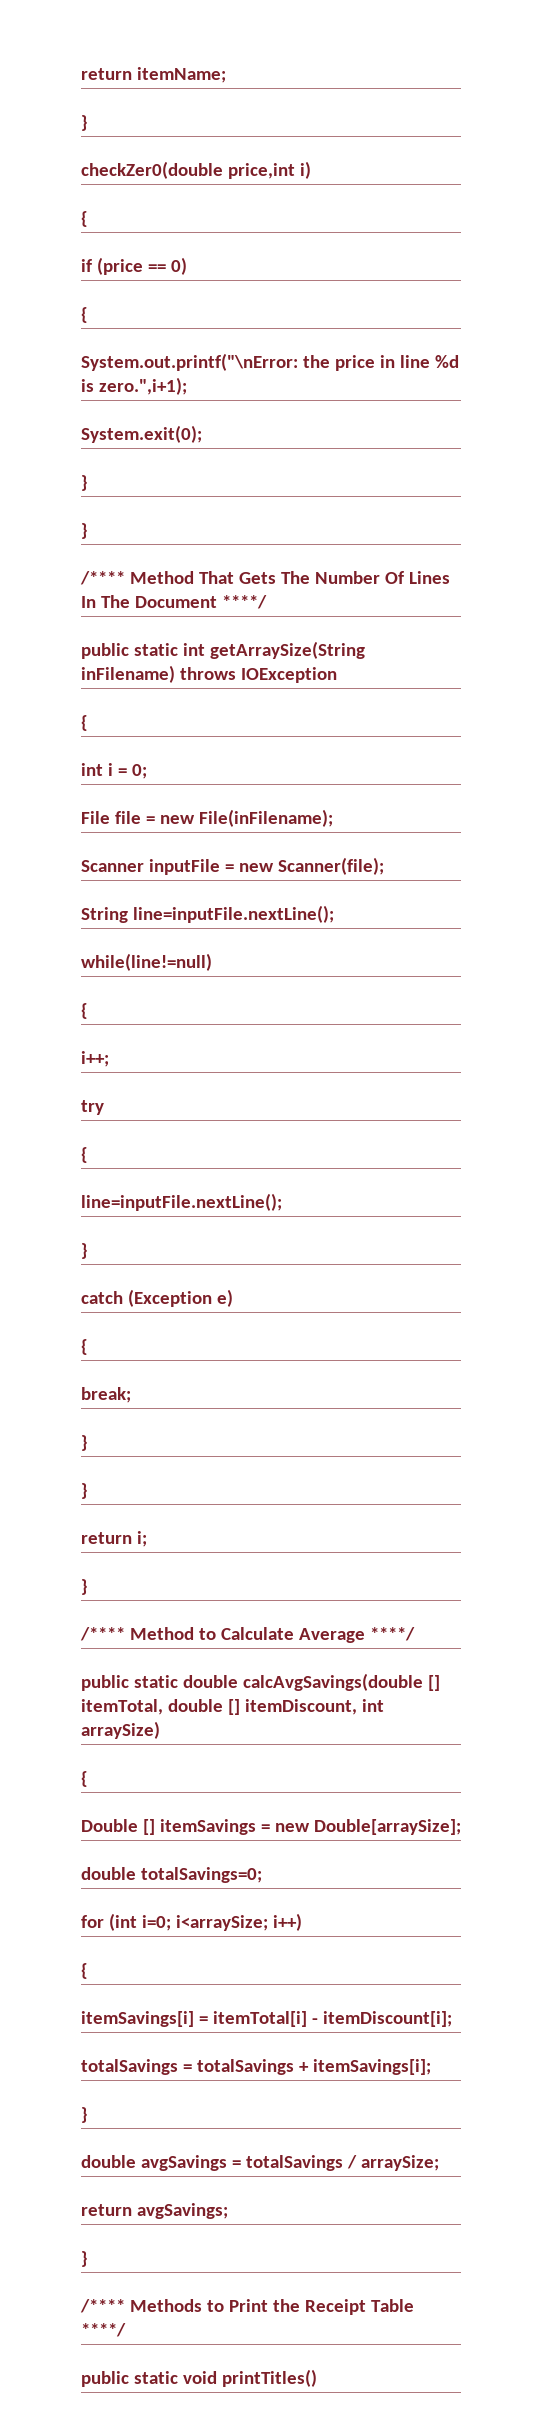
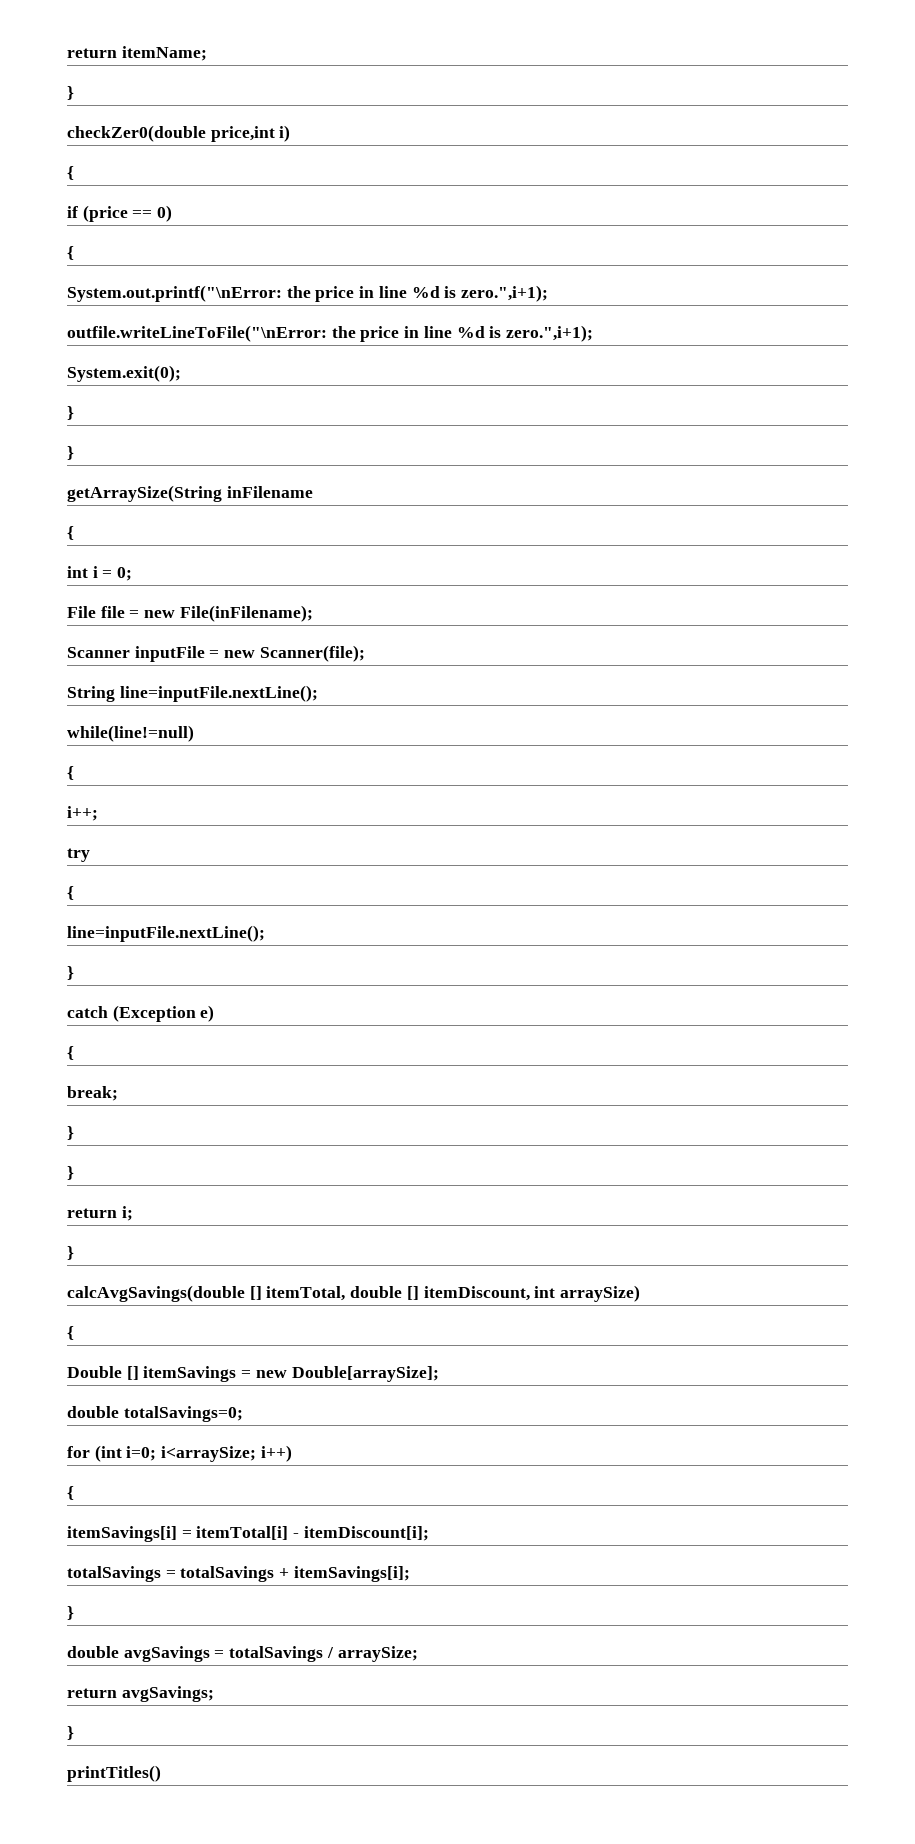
+ outfile.writeLineToFile("\nError: the price in line %d is zero.",i+1);
  System.exit(0);
  }
  }
- /**** Method That Gets The Number Of Lines In The Document ****/
- public static int getArraySize(String inFilename) throws IOException
+ getArraySize(String inFilename
- /**** Method to Calculate Average ****/
- public static double calcAvgSavings(double [] itemTotal, double [] itemDiscount, int arraySize)
+ calcAvgSavings(double [] itemTotal, double [] itemDiscount, int arraySize)
- /**** Methods to Print the Receipt Table ****/
- public static void printTitles()
+ printTitles()

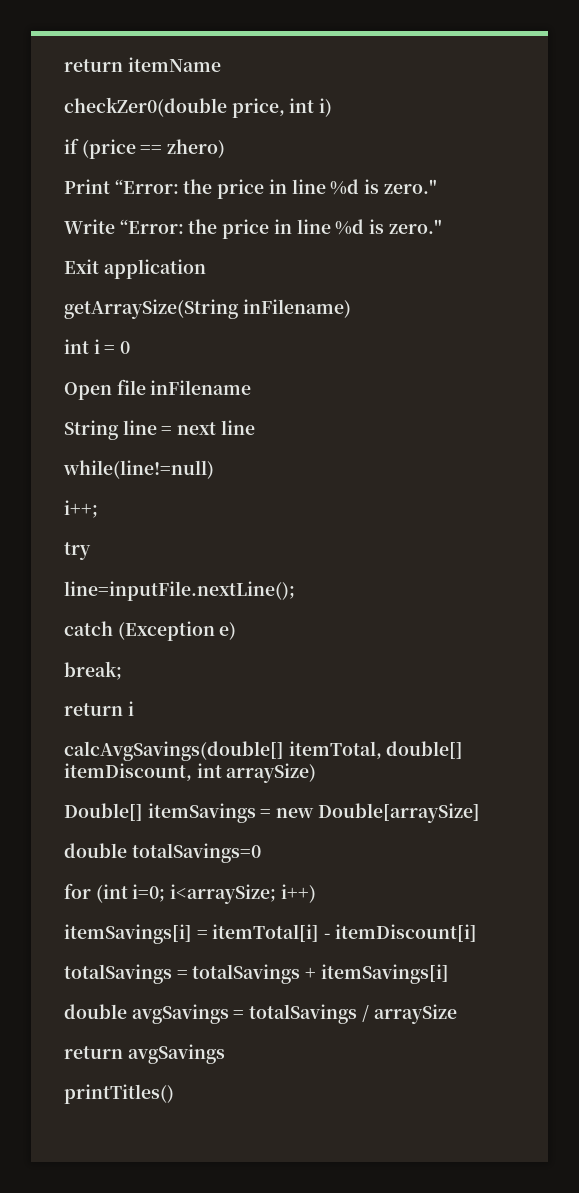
- return itemName;
- }
+ return itemName
- checkZer0(double price,int i)
- {
+ checkZer0(double price, int i)
- if (price == 0)
- {
- System.out.printf("\nError: the price in line %d is zero.",i+1);
- outfile.writeLineToFile("\nError: the price in line %d is zero.",i+1);
- System.exit(0);
- }
- }
+ if (price == zhero)
+ Print “Error: the price in line %d is zero."
+ Write “Error: the price in line %d is zero."
+ Exit application
- getArraySize(String inFilename
- {
+ getArraySize(String inFilename)
- int i = 0;
- File file = new File(inFilename);
- Scanner inputFile = new Scanner(file);
- String line=inputFile.nextLine();
+ int i = 0
+ Open file inFilename
+ String line = next line
  while(line!=null)
- {
  try
- {
  line=inputFile.nextLine();
- }
  catch (Exception e)
- {
  break;
- }
- }
- return i;
- }
- calcAvgSavings(double [] itemTotal, double [] itemDiscount, int arraySize)
- {
- Double [] itemSavings = new Double[arraySize];
- double totalSavings=0;
+ return i
+ calcAvgSavings(double[] itemTotal, double[] itemDiscount, int arraySize)
+ Double[] itemSavings = new Double[arraySize]
+ double totalSavings=0
  for (int i=0; i<arraySize; i++)
- {
- itemSavings[i] = itemTotal[i] - itemDiscount[i];
+ itemSavings[i] = itemTotal[i] - itemDiscount[i]
- totalSavings = totalSavings + itemSavings[i];
- }
+ totalSavings = totalSavings + itemSavings[i]
- double avgSavings = totalSavings / arraySize;
- return avgSavings;
- }
+ double avgSavings = totalSavings / arraySize
+ return avgSavings

